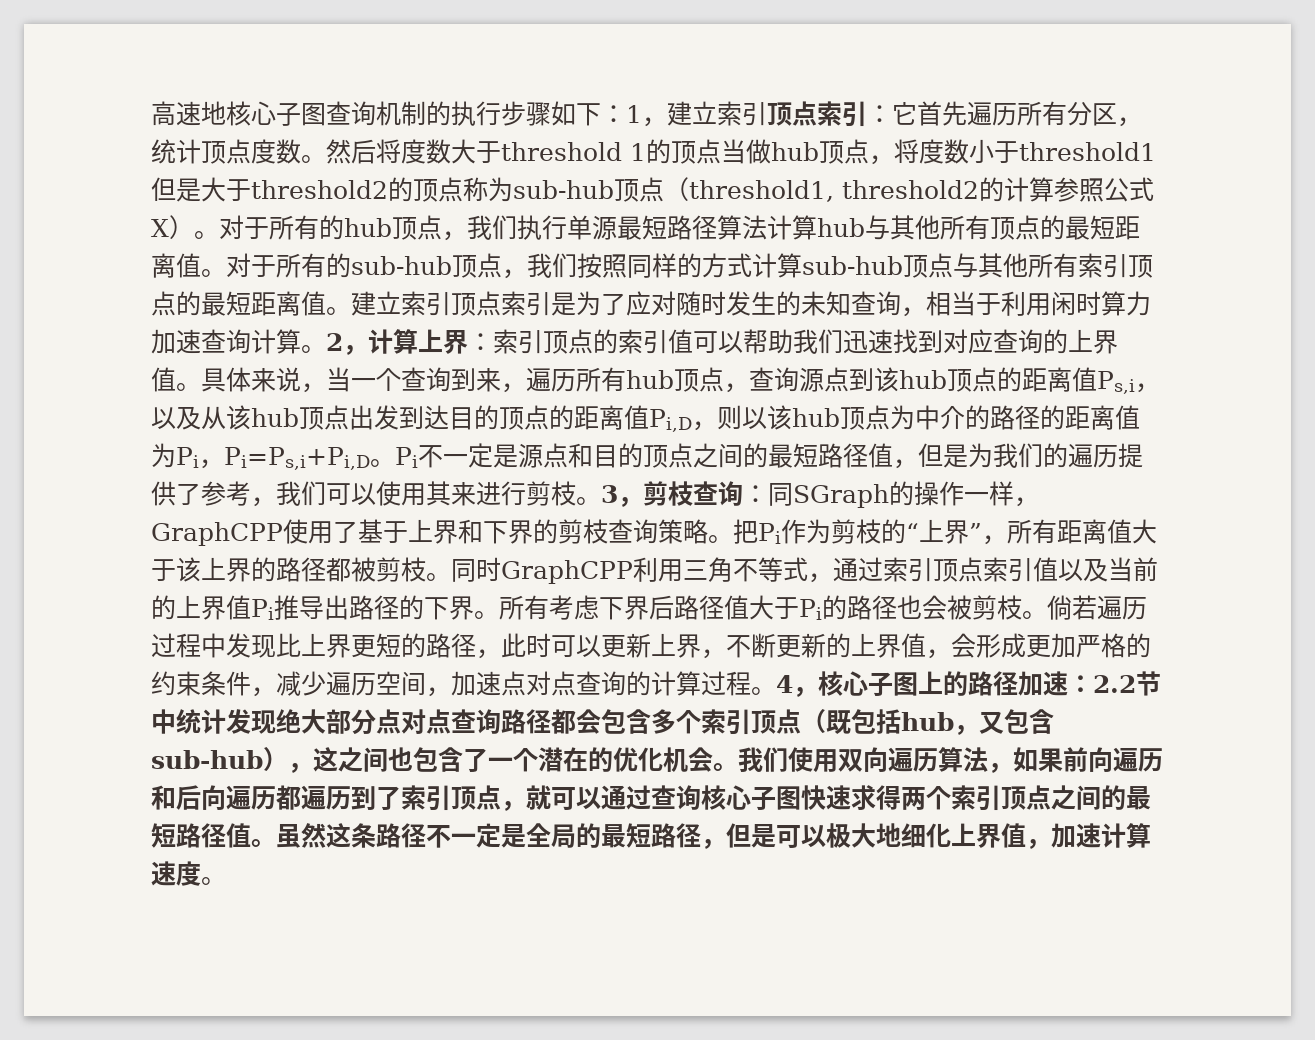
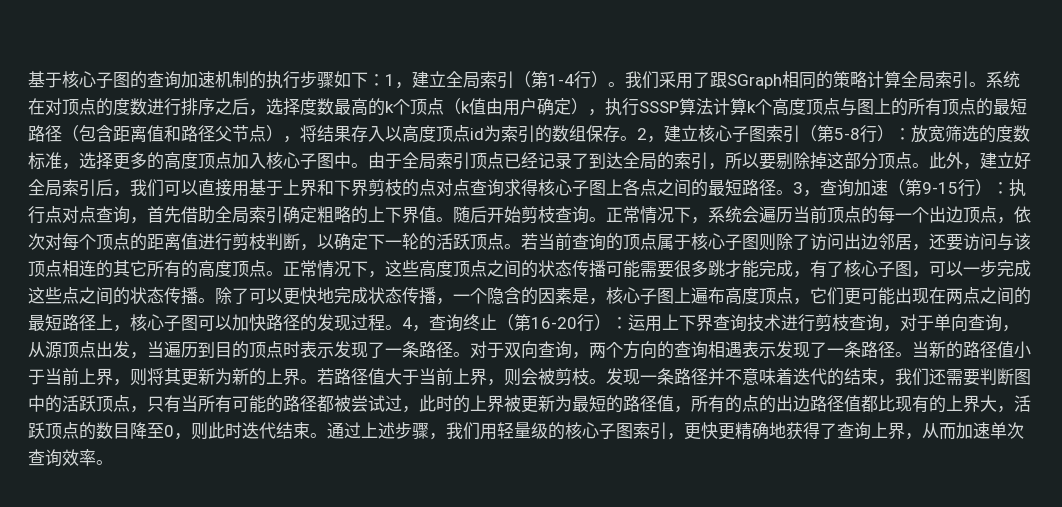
- 高速地核心子图查询机制的执行步骤如下：1，建立索引顶点索引：它首先遍历所有分区，统计顶点度数。然后将度数大于threshold 1的顶点当做hub顶点，将度数小于threshold1但是大于threshold2的顶点称为sub-hub顶点（threshold1, threshold2的计算参照公式X）。对于所有的hub顶点，我们执行单源最短路径算法计算hub与其他所有顶点的最短距离值。对于所有的sub-hub顶点，我们按照同样的方式计算sub-hub顶点与其他所有索引顶点的最短距离值。建立索引顶点索引是为了应对随时发生的未知查询，相当于利用闲时算力加速查询计算。2，计算上界：索引顶点的索引值可以帮助我们迅速找到对应查询的上界值。具体来说，当一个查询到来，遍历所有hub顶点，查询源点到该hub顶点的距离值Ps,i，以及从该hub顶点出发到达目的顶点的距离值Pi,D，则以该hub顶点为中介的路径的距离值为Pi，Pi=Ps,i+Pi,D。Pi不一定是源点和目的顶点之间的最短路径值，但是为我们的遍历提供了参考，我们可以使用其来进行剪枝。3，剪枝查询：同SGraph的操作一样，GraphCPP使用了基于上界和下界的剪枝查询策略。把Pi作为剪枝的“上界”，所有距离值大于该上界的路径都被剪枝。同时GraphCPP利用三角不等式，通过索引顶点索引值以及当前的上界值Pi推导出路径的下界。所有考虑下界后路径值大于Pi的路径也会被剪枝。倘若遍历过程中发现比上界更短的路径，此时可以更新上界，不断更新的上界值，会形成更加严格的约束条件，减少遍历空间，加速点对点查询的计算过程。4，核心子图上的路径加速：2.2节中统计发现绝大部分点对点查询路径都会包含多个索引顶点（既包括hub，又包含sub-hub），这之间也包含了一个潜在的优化机会。我们使用双向遍历算法，如果前向遍历和后向遍历都遍历到了索引顶点，就可以通过查询核心子图快速求得两个索引顶点之间的最短路径值。虽然这条路径不一定是全局的最短路径，但是可以极大地细化上界值，加速计算速度。
+ 基于核心子图的查询加速机制的执行步骤如下：1，建立全局索引（第1-4行）。我们采用了跟SGraph相同的策略计算全局索引。系统在对顶点的度数进行排序之后，选择度数最高的k个顶点（k值由用户确定），执行SSSP算法计算k个高度顶点与图上的所有顶点的最短路径（包含距离值和路径父节点），将结果存入以高度顶点id为索引的数组保存。2，建立核心子图索引（第5-8行）：放宽筛选的度数标准，选择更多的高度顶点加入核心子图中。由于全局索引顶点已经记录了到达全局的索引，所以要剔除掉这部分顶点。此外，建立好全局索引后，我们可以直接用基于上界和下界剪枝的点对点查询求得核心子图上各点之间的最短路径。3，查询加速（第9-15行）：执行点对点查询，首先借助全局索引确定粗略的上下界值。随后开始剪枝查询。正常情况下，系统会遍历当前顶点的每一个出边顶点，依次对每个顶点的距离值进行剪枝判断，以确定下一轮的活跃顶点。若当前查询的顶点属于核心子图则除了访问出边邻居，还要访问与该顶点相连的其它所有的高度顶点。正常情况下，这些高度顶点之间的状态传播可能需要很多跳才能完成，有了核心子图，可以一步完成这些点之间的状态传播。除了可以更快地完成状态传播，一个隐含的因素是，核心子图上遍布高度顶点，它们更可能出现在两点之间的最短路径上，核心子图可以加快路径的发现过程。4，查询终止（第16-20行）：运用上下界查询技术进行剪枝查询，对于单向查询，从源顶点出发，当遍历到目的顶点时表示发现了一条路径。对于双向查询，两个方向的查询相遇表示发现了一条路径。当新的路径值小于当前上界，则将其更新为新的上界。若路径值大于当前上界，则会被剪枝。发现一条路径并不意味着迭代的结束，我们还需要判断图中的活跃顶点，只有当所有可能的路径都被尝试过，此时的上界被更新为最短的路径值，所有的点的出边路径值都比现有的上界大，活跃顶点的数目降至0，则此时迭代结束。通过上述步骤，我们用轻量级的核心子图索引，更快更精确地获得了查询上界，从而加速单次查询效率。

